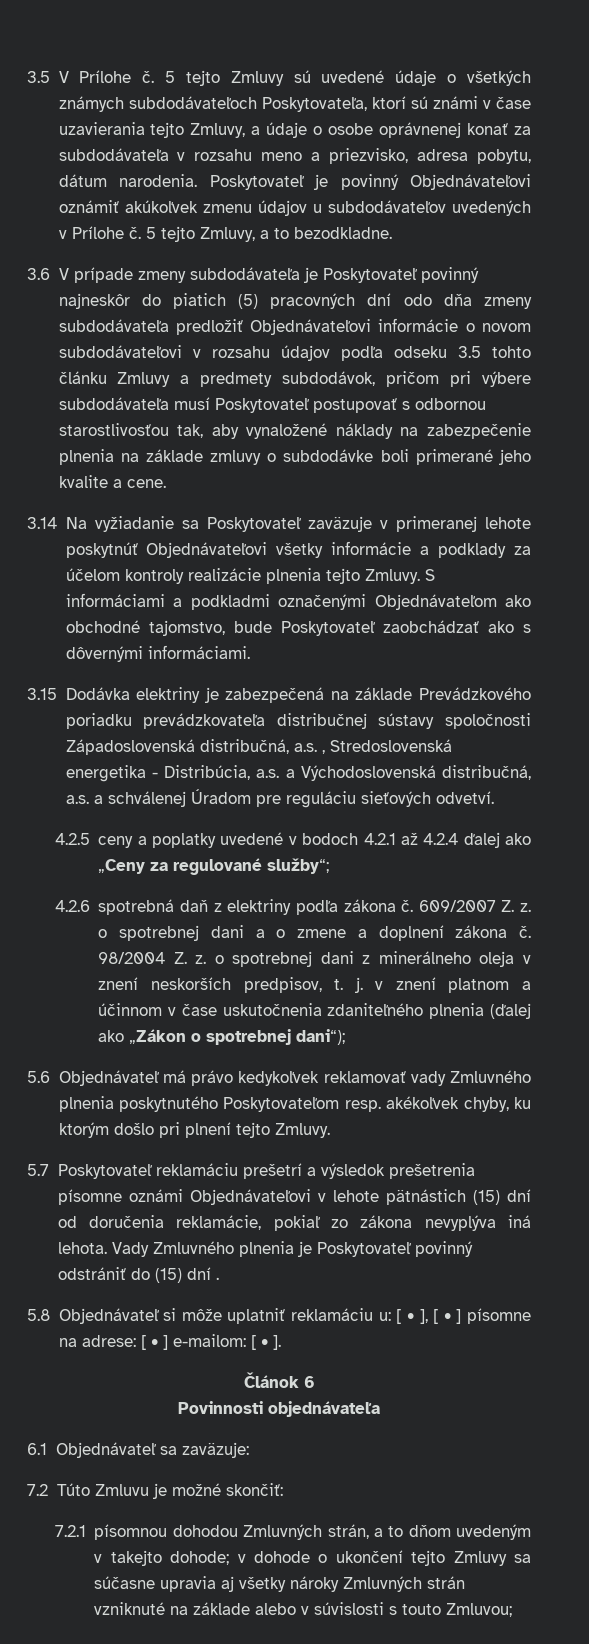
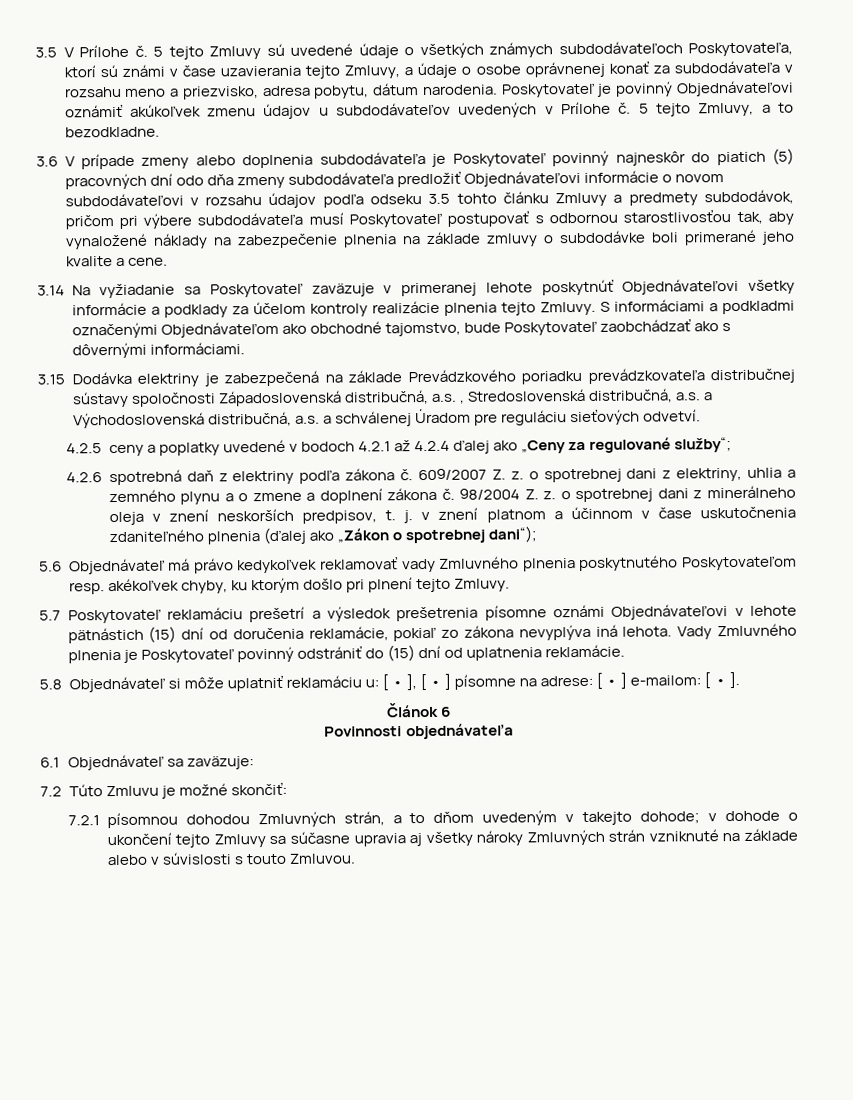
- 3.6 V prípade zmeny subdodávateľa je Poskytovateľ povinný najneskôr do piatich (5) pracovných dní odo dňa zmeny subdodávateľa predložiť Objednávateľovi informácie o novom subdodávateľovi v rozsahu údajov podľa odseku 3.5 tohto článku Zmluvy a predmety subdodávok, pričom pri výbere subdodávateľa musí Poskytovateľ postupovať s odbornou starostlivosťou tak, aby vynaložené náklady na zabezpečenie plnenia na základe zmluvy o subdodávke boli primerané jeho kvalite a cene.
+ 3.6 V prípade zmeny alebo doplnenia subdodávateľa je Poskytovateľ povinný najneskôr do piatich (5) pracovných dní odo dňa zmeny subdodávateľa predložiť Objednávateľovi informácie o novom subdodávateľovi v rozsahu údajov podľa odseku 3.5 tohto článku Zmluvy a predmety subdodávok, pričom pri výbere subdodávateľa musí Poskytovateľ postupovať s odbornou starostlivosťou tak, aby vynaložené náklady na zabezpečenie plnenia na základe zmluvy o subdodávke boli primerané jeho kvalite a cene.
- 3.15 Dodávka elektriny je zabezpečená na základe Prevádzkového poriadku prevádzkovateľa distribučnej sústavy spoločnosti Západoslovenská distribučná, a.s. , Stredoslovenská energetika - Distribúcia, a.s. a Východoslovenská distribučná, a.s. a schválenej Úradom pre reguláciu sieťových odvetví.
+ 3.15 Dodávka elektriny je zabezpečená na základe Prevádzkového poriadku prevádzkovateľa distribučnej sústavy spoločnosti Západoslovenská distribučná, a.s. , Stredoslovenská distribučná, a.s. a Východoslovenská distribučná, a.s. a schválenej Úradom pre reguláciu sieťových odvetví.
- 609/2007 Z. z. o spotrebnej dani a o zmene a doplnení zákona č.
+ 609/2007 Z. z. o spotrebnej dani z elektriny, uhlia a zemného plynu a o zmene a doplnení zákona č.
- Vady Zmluvného plnenia je Poskytovateľ povinný odstrániť do (15) dní .
+ Vady Zmluvného plnenia je Poskytovateľ povinný odstrániť do (15) dní od uplatnenia reklamácie.
- 7.2.1 písomnou dohodou Zmluvných strán, a to dňom uvedeným v takejto dohode; v dohode o ukončení tejto Zmluvy sa súčasne upravia aj všetky nároky Zmluvných strán vzniknuté na základe alebo v súvislosti s touto Zmluvou;
+ 7.2.1 písomnou dohodou Zmluvných strán, a to dňom uvedeným v takejto dohode; v dohode o ukončení tejto Zmluvy sa súčasne upravia aj všetky nároky Zmluvných strán vzniknuté na základe alebo v súvislosti s touto Zmluvou.

